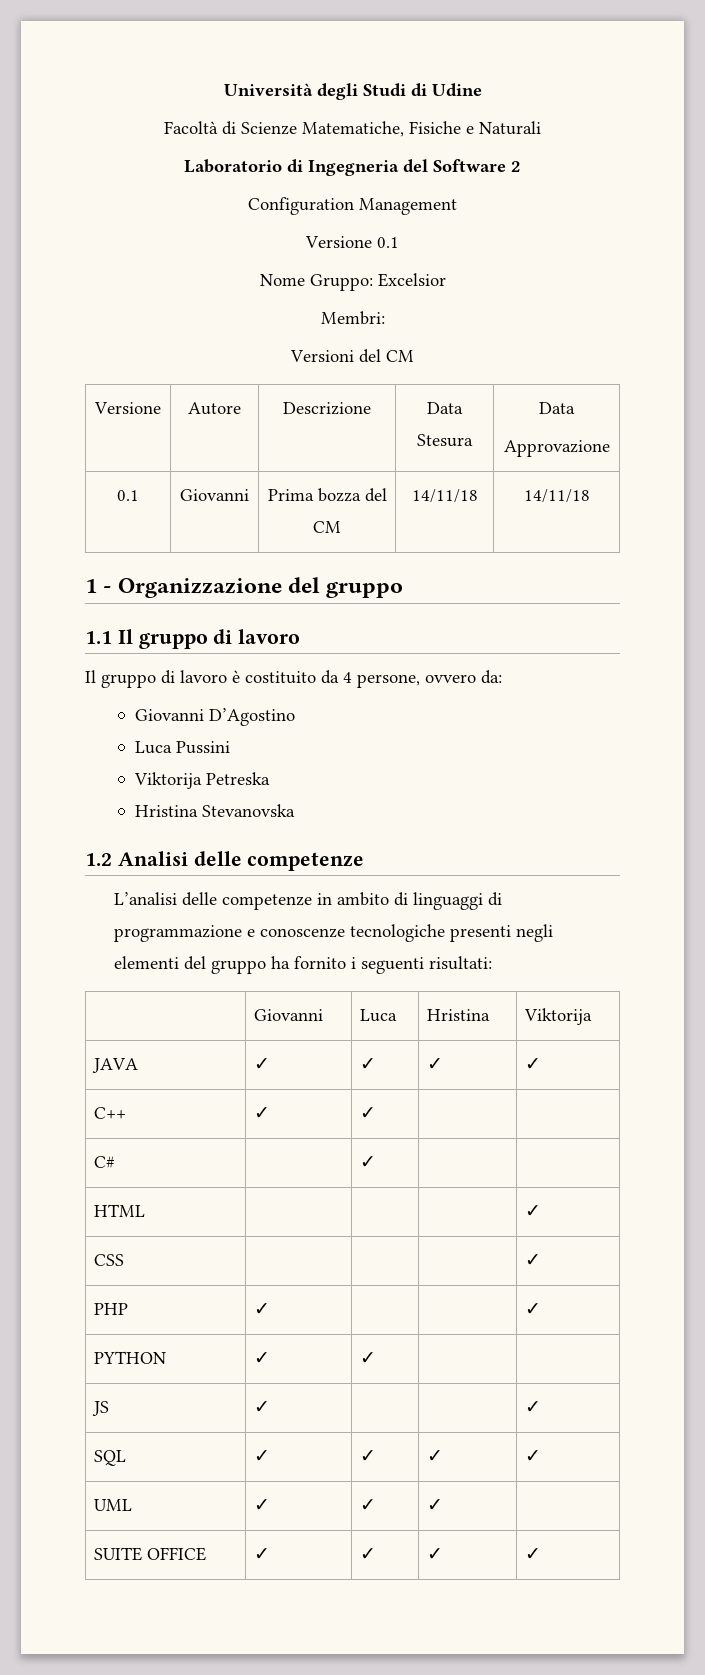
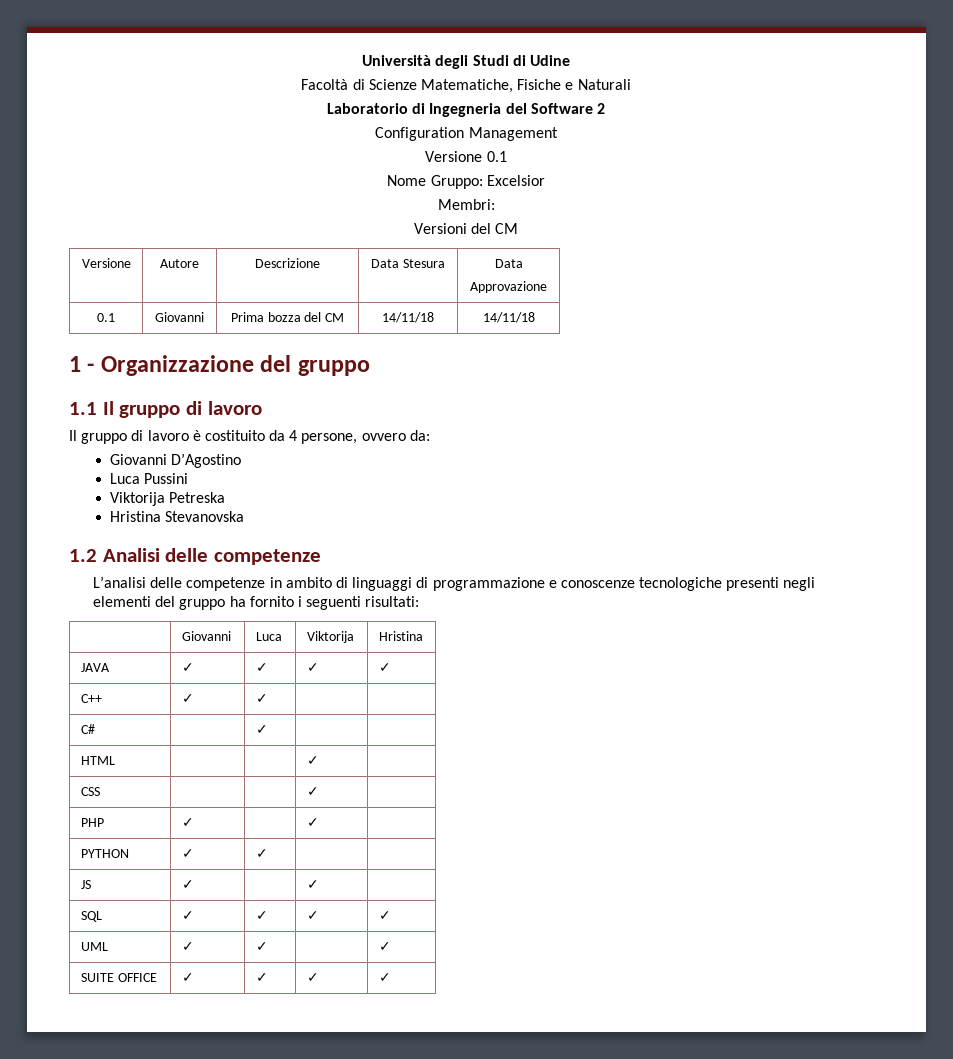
- | Giovanni | Luca | Hristina | Viktorija
+ | Giovanni | Luca | Viktorija | Hristina
- HTML | | | | ✓
+ HTML | | | ✓ |
- CSS | | | | ✓
+ CSS | | | ✓ |
- PHP | ✓ | | | ✓
+ PHP | ✓ | | ✓ |
- JS | ✓ | | | ✓
+ JS | ✓ | | ✓ |
- UML | ✓ | ✓ | ✓ |
+ UML | ✓ | ✓ | | ✓

